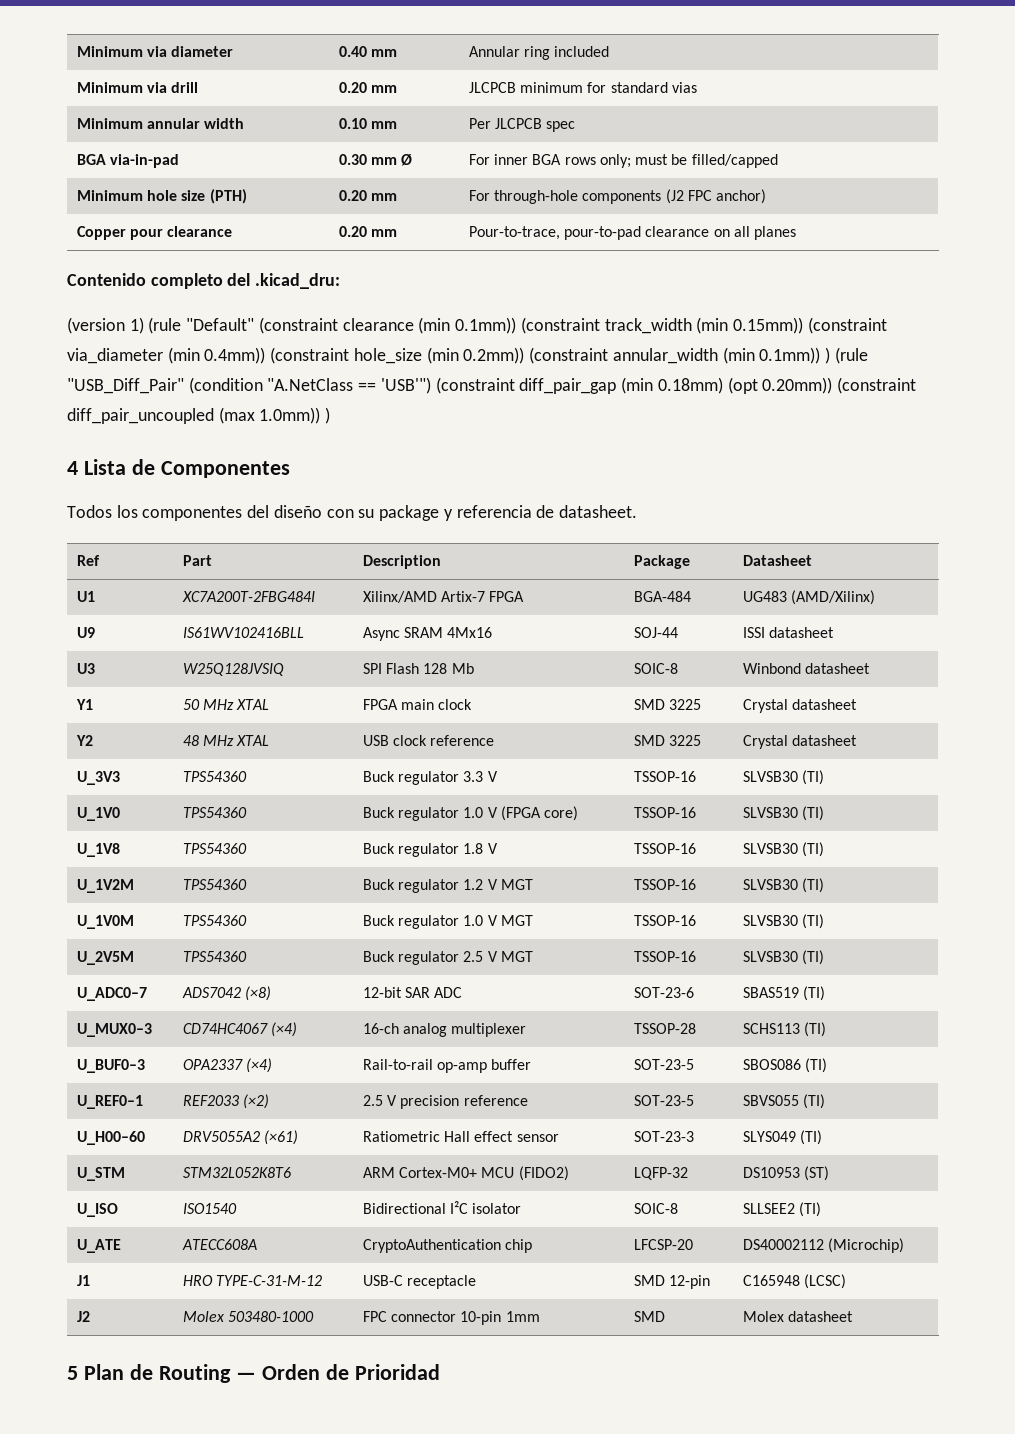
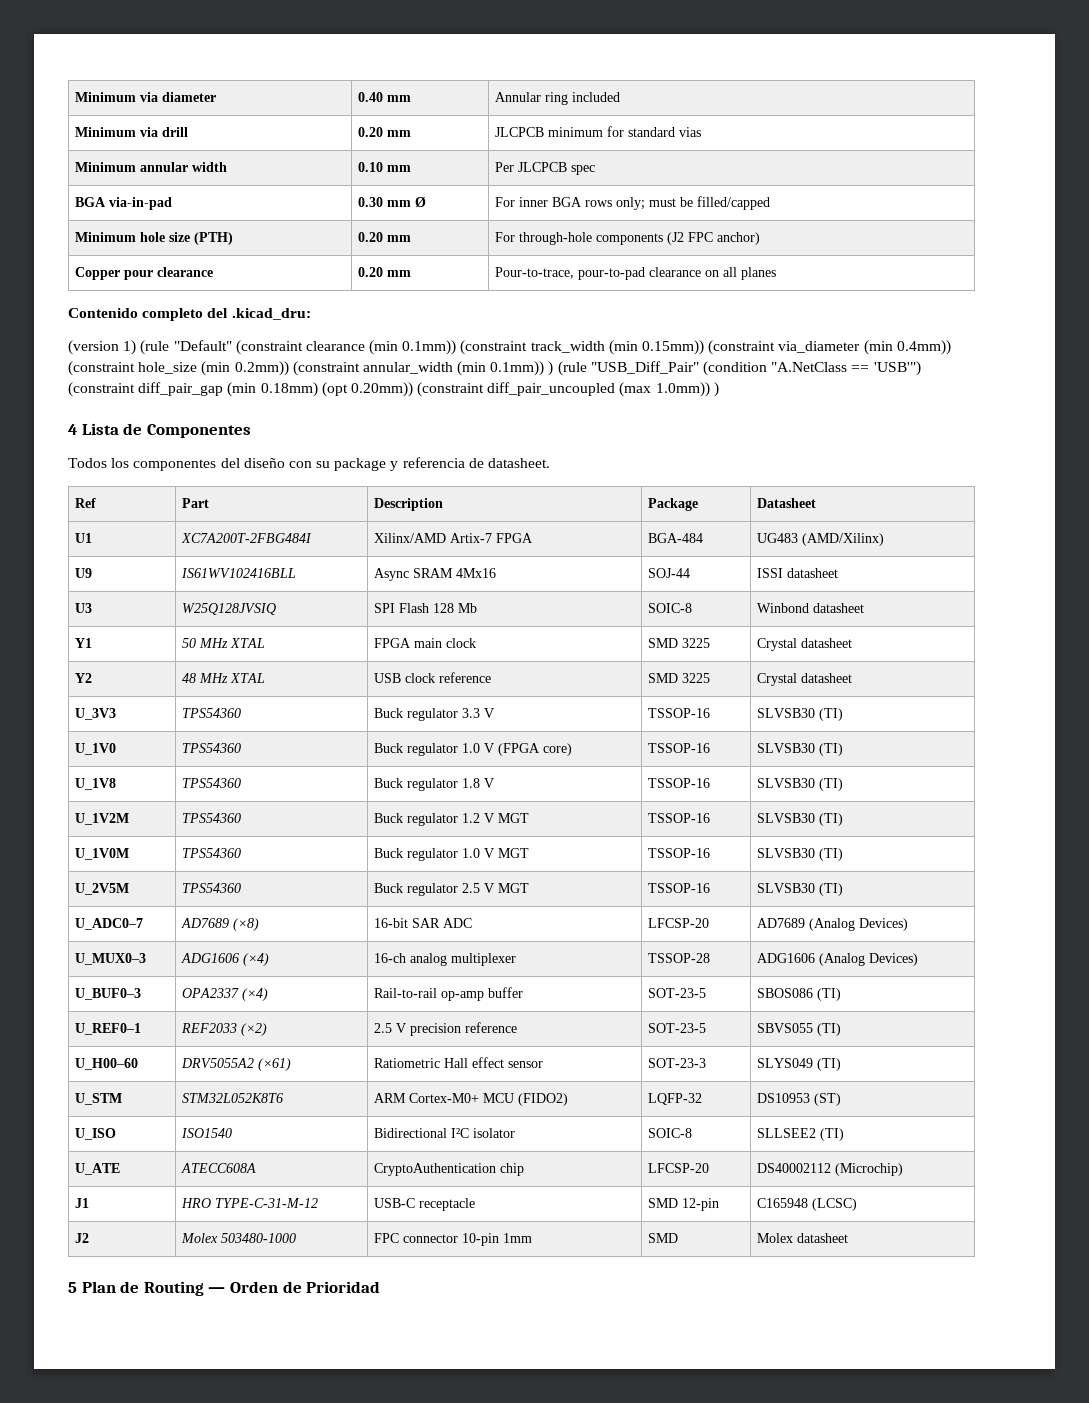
- U_ADC0–7 | ADS7042 (×8) | 12-bit SAR ADC | SOT-23-6 | SBAS519 (TI)
+ U_ADC0–7 | AD7689 (×8) | 16-bit SAR ADC | LFCSP-20 | AD7689 (Analog Devices)
- U_MUX0–3 | CD74HC4067 (×4) | 16-ch analog multiplexer | TSSOP-28 | SCHS113 (TI)
+ U_MUX0–3 | ADG1606 (×4) | 16-ch analog multiplexer | TSSOP-28 | ADG1606 (Analog Devices)

